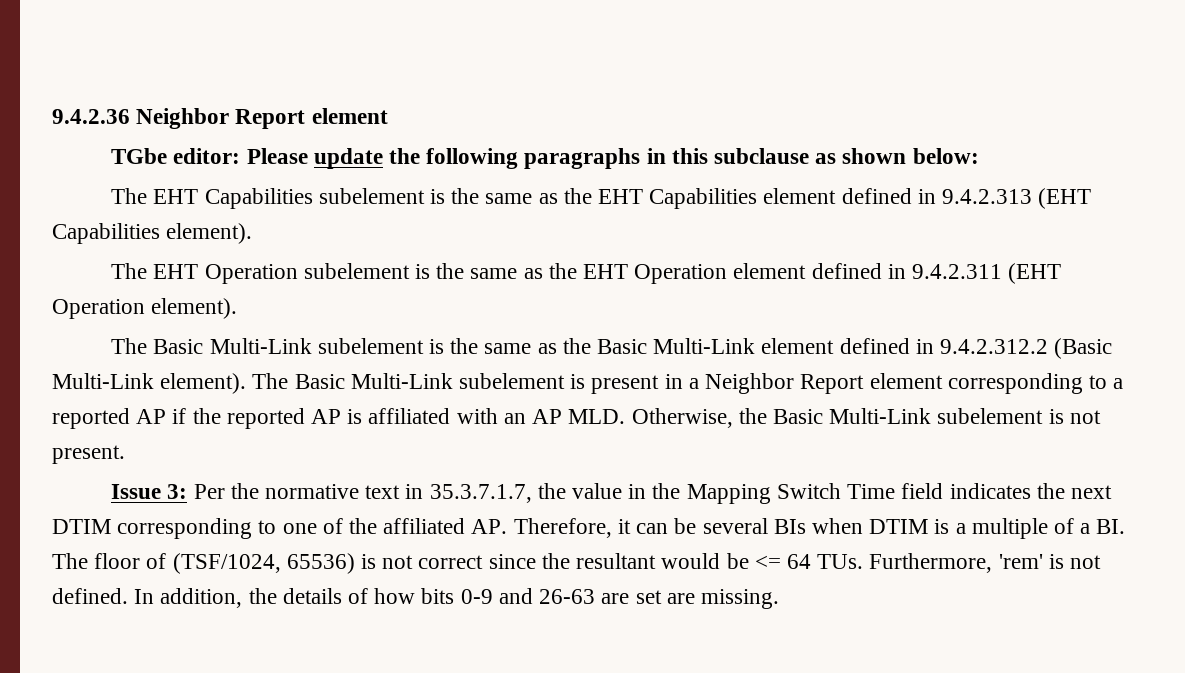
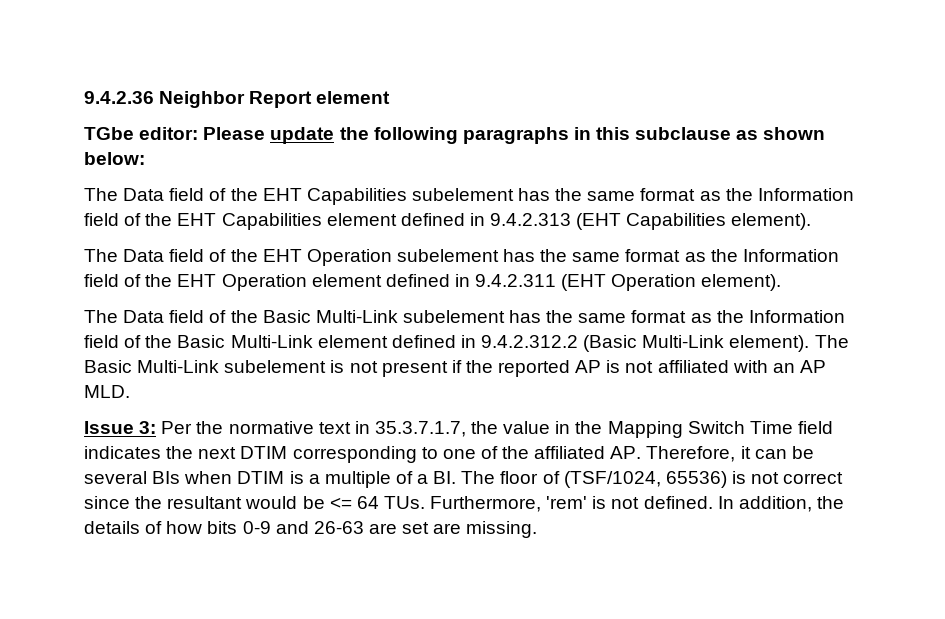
- The EHT Capabilities subelement is the same as the EHT Capabilities element defined in 9.4.2.313 (EHT Capabilities element).
+ The Data field of the EHT Capabilities subelement has the same format as the Information field of the EHT Capabilities element defined in 9.4.2.313 (EHT Capabilities element).
- The EHT Operation subelement is the same as the EHT Operation element defined in 9.4.2.311 (EHT Operation element).
+ The Data field of the EHT Operation subelement has the same format as the Information field of the EHT Operation element defined in 9.4.2.311 (EHT Operation element).
- The Basic Multi-Link subelement is the same as the Basic Multi-Link element defined in 9.4.2.312.2 (Basic Multi-Link element).
+ The Data field of the Basic Multi-Link subelement has the same format as the Information field of the Basic Multi-Link element defined in 9.4.2.312.2 (Basic Multi-Link element).
- The Basic Multi-Link subelement is present in a Neighbor Report element corresponding to a reported AP if the reported AP is affiliated with an AP MLD. Otherwise, the Basic Multi-Link subelement is not present.
+ The Basic Multi-Link subelement is not present if the reported AP is not affiliated with an AP MLD.

